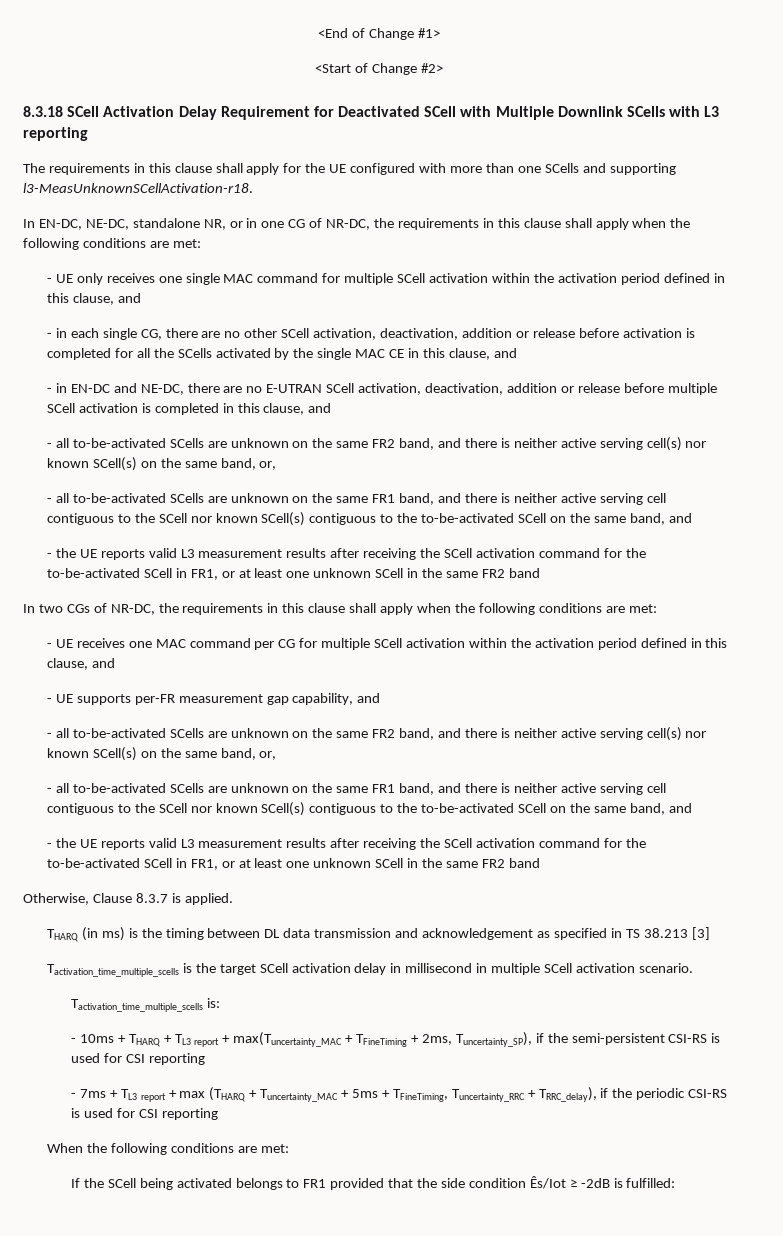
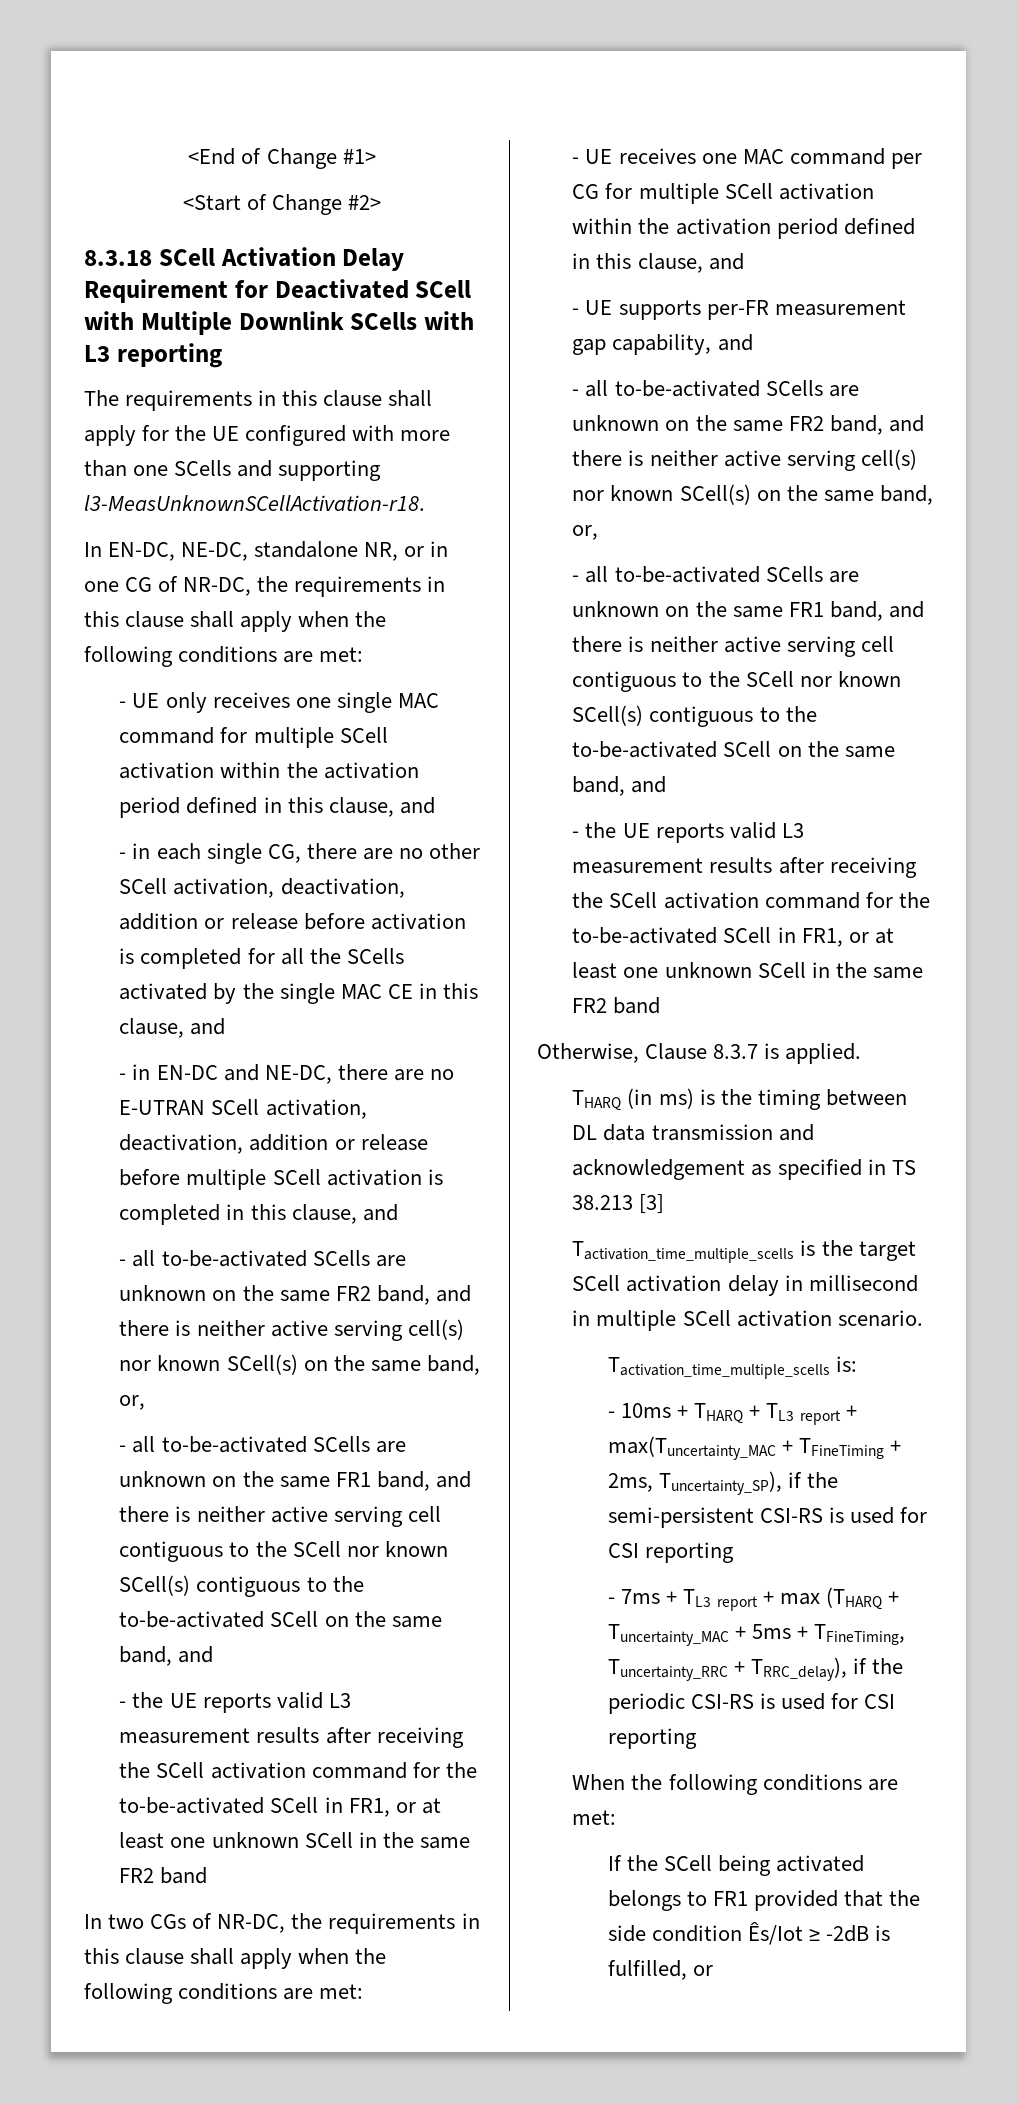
- If the SCell being activated belongs to FR1 provided that the side condition Ês/Iot ≥ -2dB is fulfilled:
+ If the SCell being activated belongs to FR1 provided that the side condition Ês/Iot ≥ -2dB is fulfilled, or

